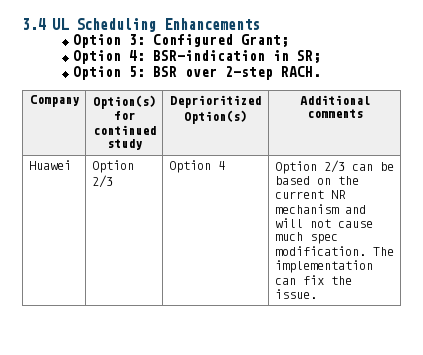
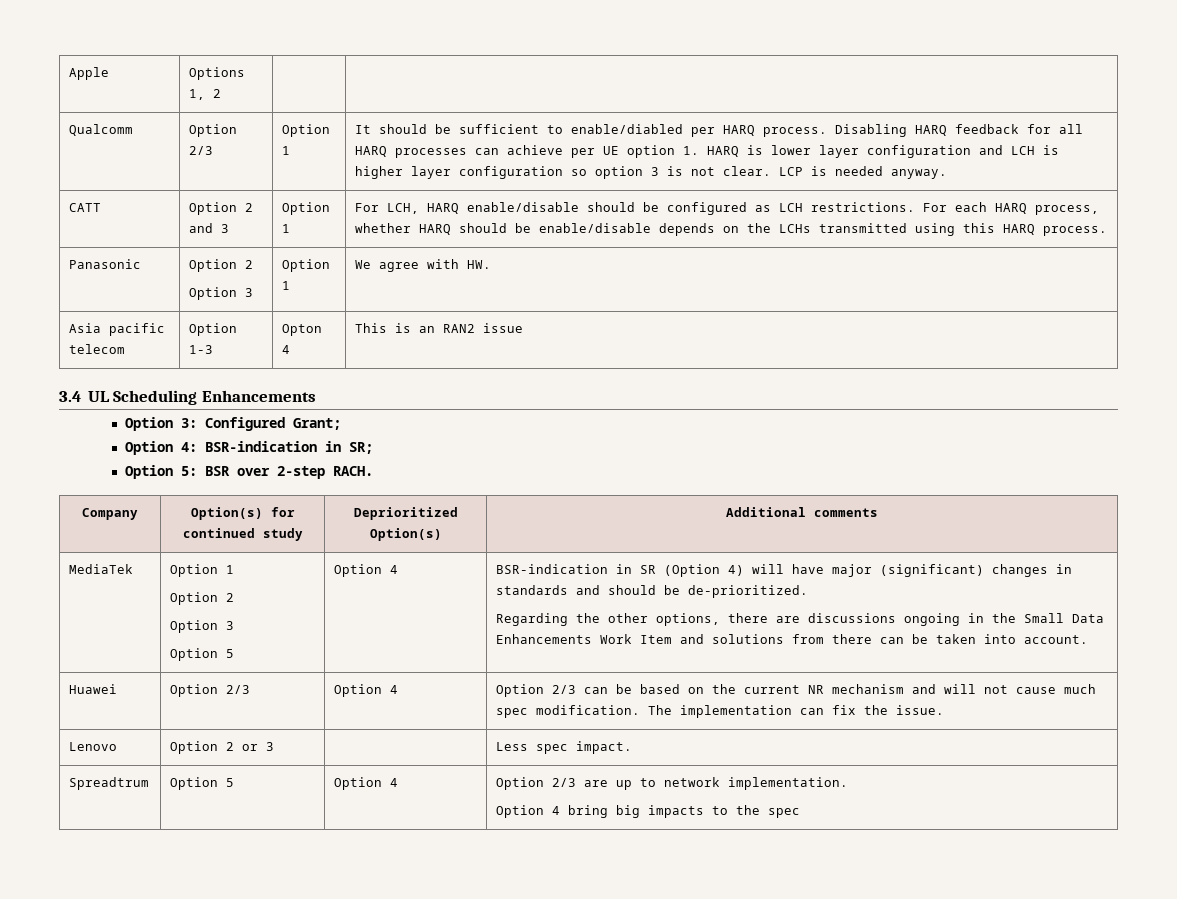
+ Apple | Options 1, 2 | |
+ Qualcomm | Option 2/3 | Option 1 | It should be sufficient to enable/diabled per HARQ process. Disabling HARQ feedback for all HARQ processes can achieve per UE option 1. HARQ is lower layer configuration and LCH is higher layer configuration so option 3 is not clear. LCP is needed anyway.
+ CATT | Option 2 and 3 | Option 1 | For LCH, HARQ enable/disable should be configured as LCH restrictions. For each HARQ process, whether HARQ should be enable/disable depends on the LCHs transmitted using this HARQ process.
+ Panasonic | Option 2
+ Option 3 | Option 1 | We agree with HW.
+ Asia pacific telecom | Option 1-3 | Opton 4 | This is an RAN2 issue
+ MediaTek | Option 1
+ Option 2
+ Option 3
+ Option 5 | Option 4 | BSR-indication in SR (Option 4) will have major (significant) changes in standards and should be de-prioritized.
+ Regarding the other options, there are discussions ongoing in the Small Data Enhancements Work Item and solutions from there can be taken into account.
+ Lenovo | Option 2 or 3 | | Less spec impact.
+ Spreadtrum | Option 5 | Option 4 | Option 2/3 are up to network implementation.
+ Option 4 bring big impacts to the spec

